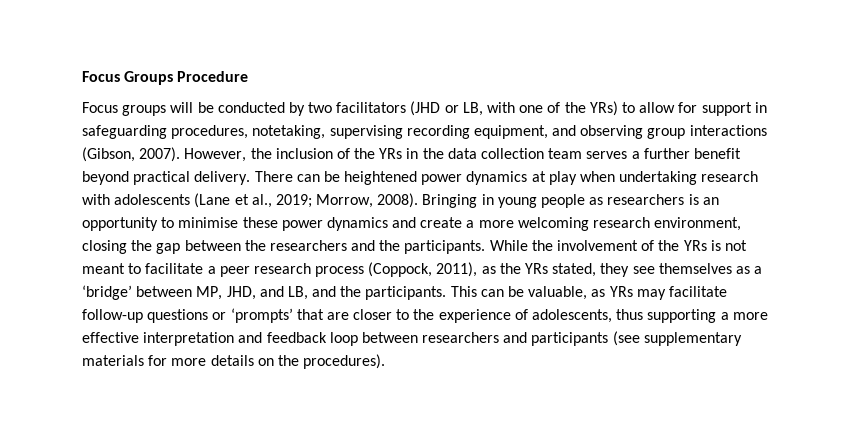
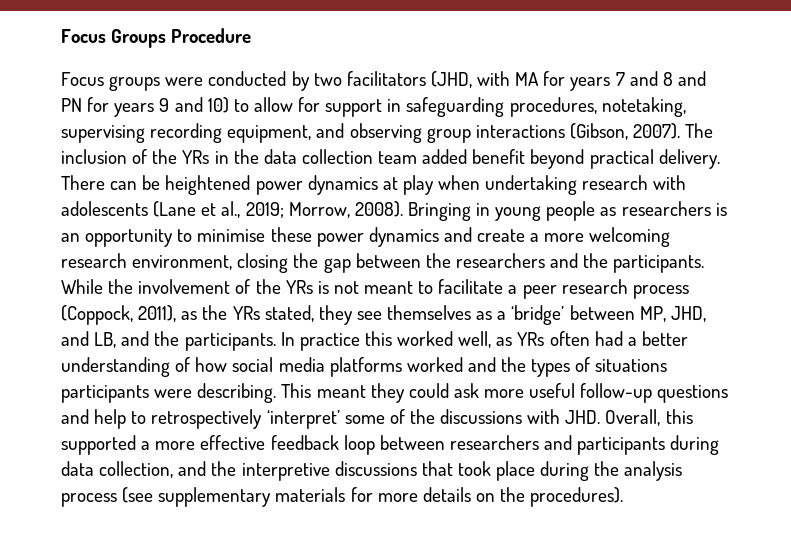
- Focus groups will be conducted by two facilitators (JHD or LB, with one of the YRs) to allow for support in safeguarding procedures, notetaking, supervising recording equipment, and observing group interactions (Gibson, 2007).
+ Focus groups were conducted by two facilitators (JHD, with MA for years 7 and 8 and PN for years 9 and 10) to allow for support in safeguarding procedures, notetaking, supervising recording equipment, and observing group interactions (Gibson, 2007).
- However, the inclusion of the YRs in the data collection team serves a further benefit beyond practical delivery.
+ The inclusion of the YRs in the data collection team added benefit beyond practical delivery.
- This can be valuable, as YRs may facilitate follow-up questions or ‘prompts’ that are closer to the experience of adolescents, thus supporting a more effective interpretation and feedback loop between researchers and participants (see supplementary materials for more details on the procedures).
+ In practice this worked well, as YRs often had a better understanding of how social media platforms worked and the types of situations participants were describing. This meant they could ask more useful follow-up questions and help to retrospectively ‘interpret’ some of the discussions with JHD. Overall, this supported a more effective feedback loop between researchers and participants during data collection, and the interpretive discussions that took place during the analysis process (see supplementary materials for more details on the procedures).

